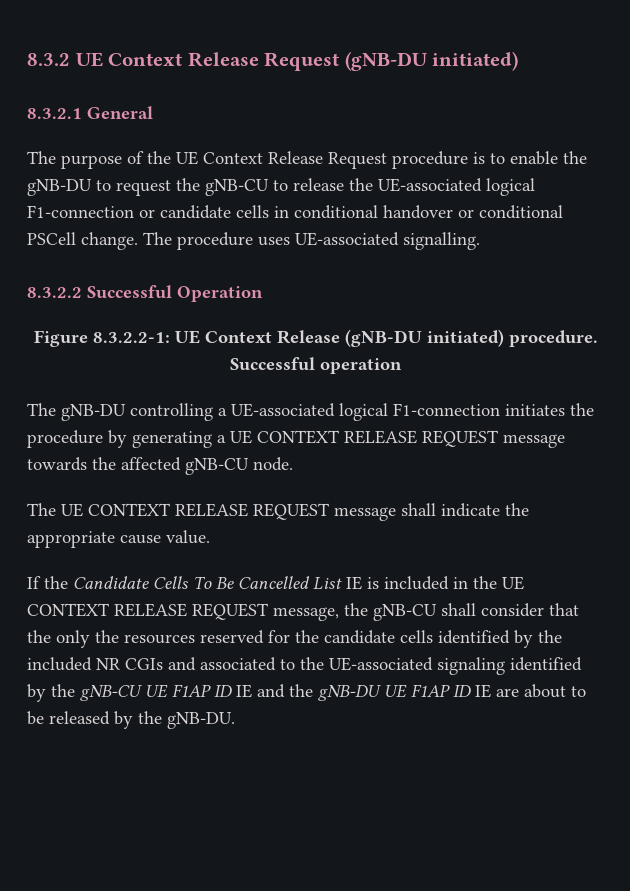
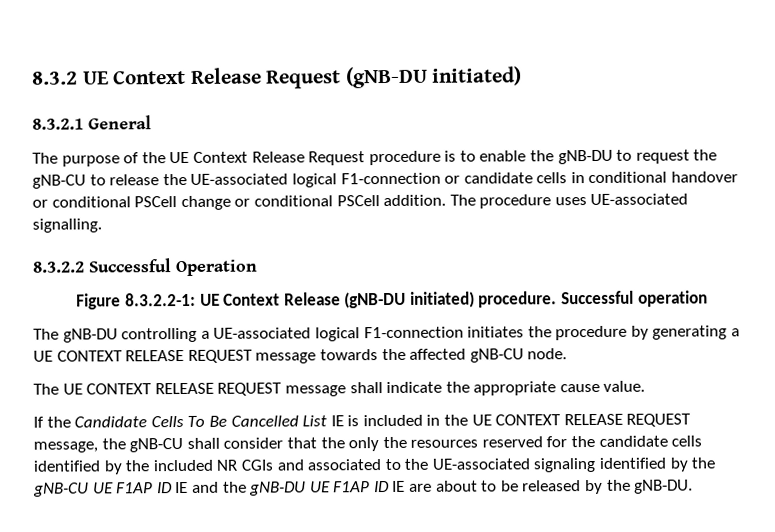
- The purpose of the UE Context Release Request procedure is to enable the gNB-DU to request the gNB-CU to release the UE-associated logical F1-connection or candidate cells in conditional handover or conditional PSCell change.
+ The purpose of the UE Context Release Request procedure is to enable the gNB-DU to request the gNB-CU to release the UE-associated logical F1-connection or candidate cells in conditional handover or conditional PSCell change or conditional PSCell addition.

